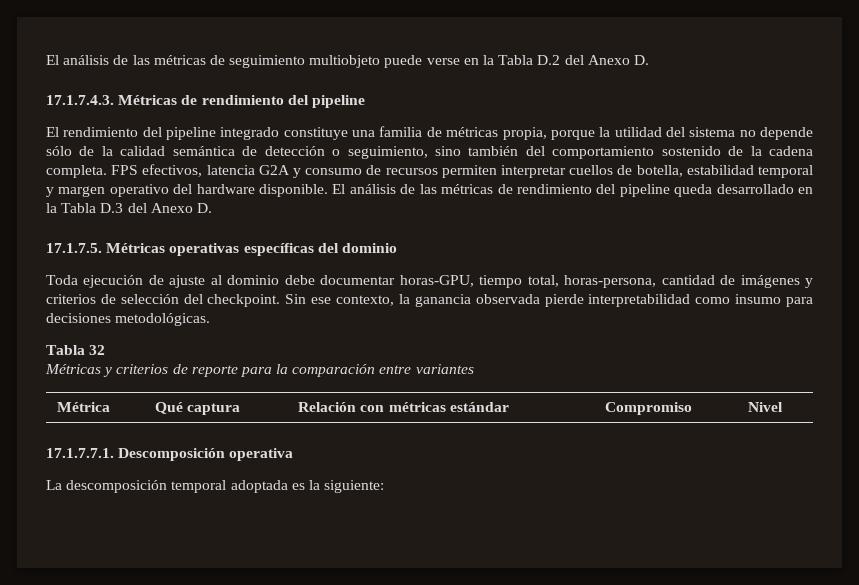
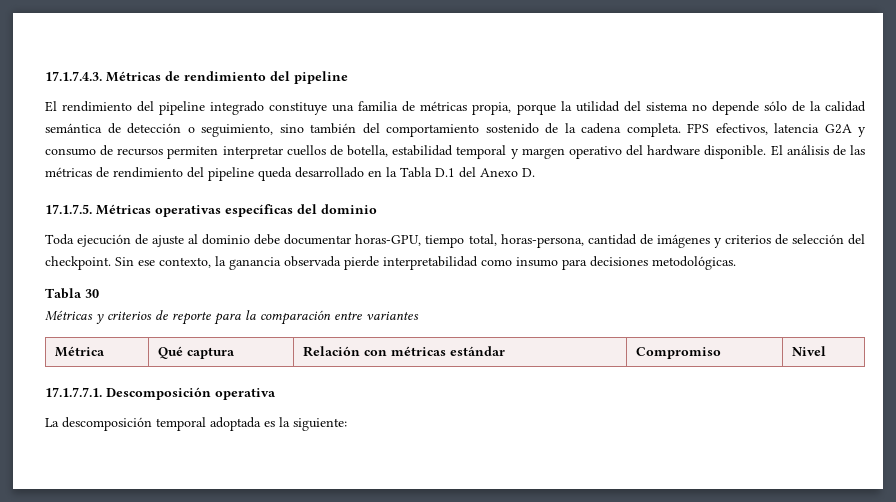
- El análisis de las métricas de seguimiento multiobjeto puede verse en la Tabla D.2 del Anexo D.
- El análisis de las métricas de rendimiento del pipeline queda desarrollado en la Tabla D.3 del Anexo D.
+ El análisis de las métricas de rendimiento del pipeline queda desarrollado en la Tabla D.1 del Anexo D.
- Tabla 32
+ Tabla 30

